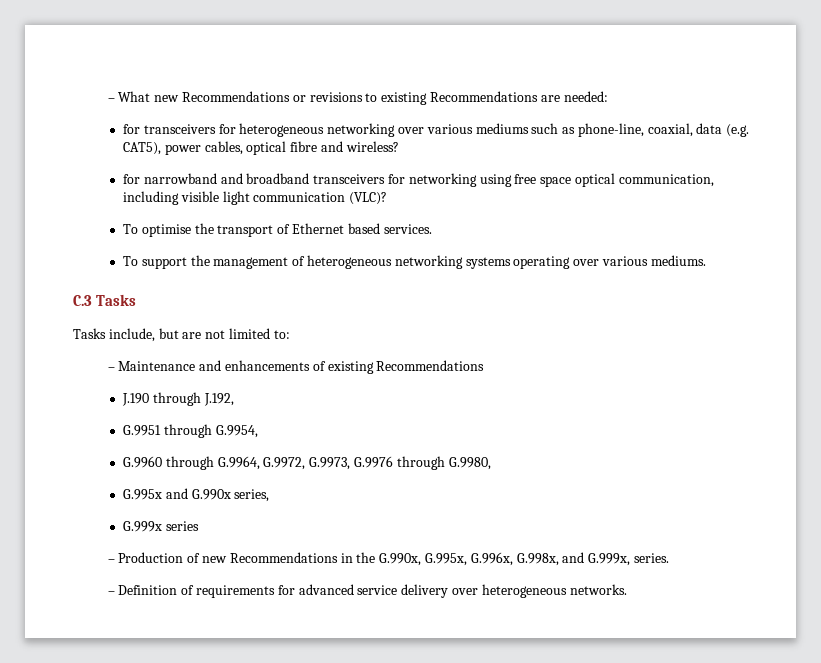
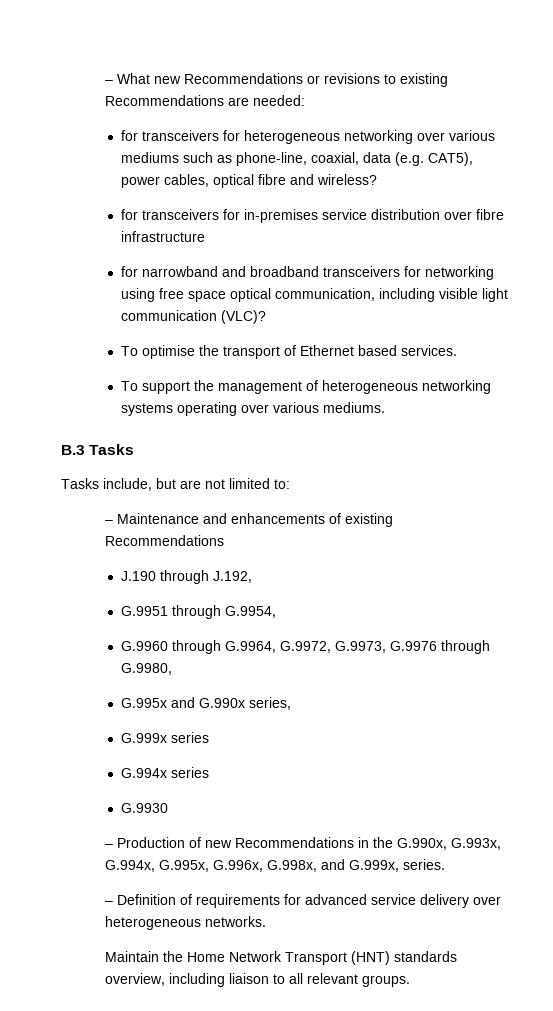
+ for transceivers for in-premises service distribution over fibre infrastructure
- C.3 Tasks
+ B.3 Tasks
+ G.994x series
+ G.9930
- – Production of new Recommendations in the G.990x, G.995x, G.996x, G.998x, and G.999x, series.
+ – Production of new Recommendations in the G.990x, G.993x, G.994x, G.995x, G.996x, G.998x, and G.999x, series.
+ Maintain the Home Network Transport (HNT) standards overview, including liaison to all relevant groups.

